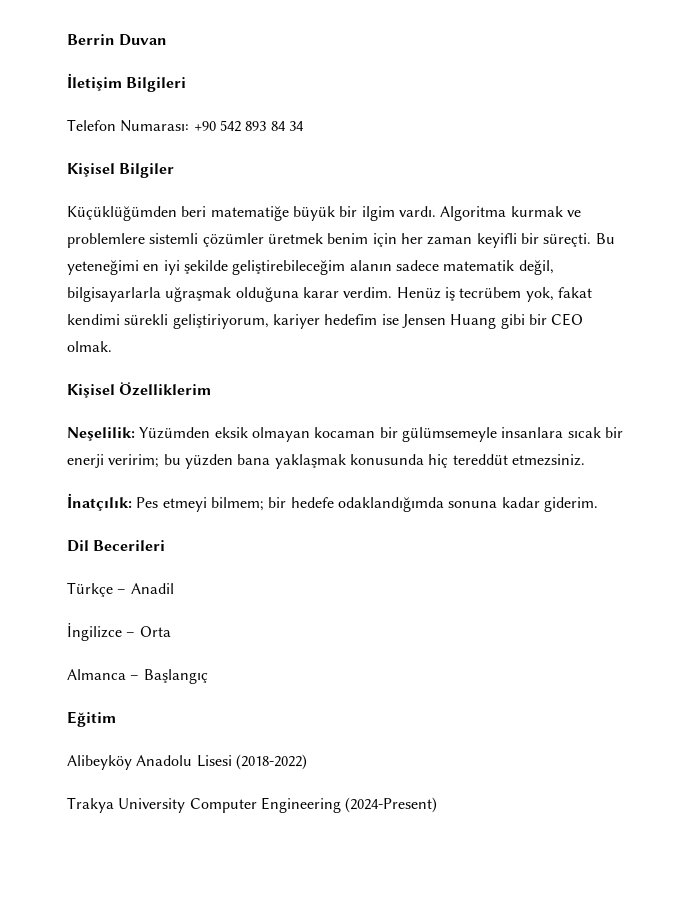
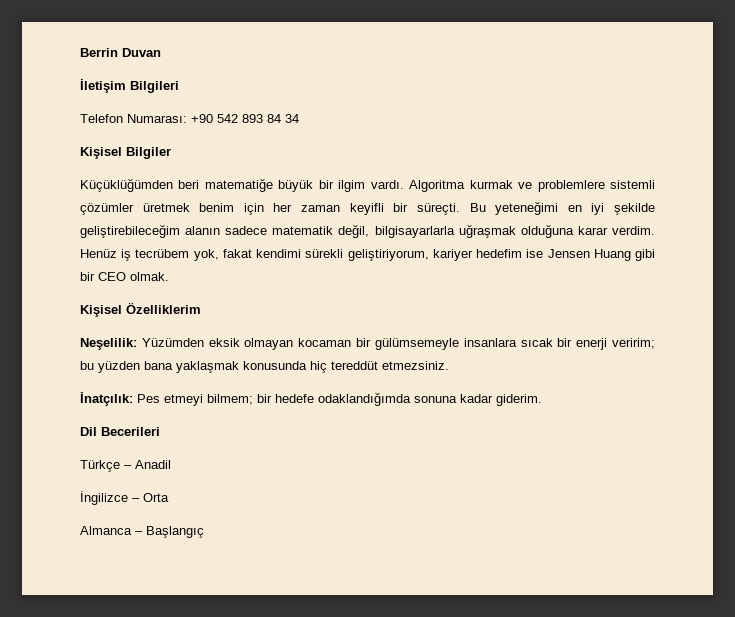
- Eğitim
- Alibeyköy Anadolu Lisesi (2018-2022)
- Trakya University Computer Engineering (2024-Present)

